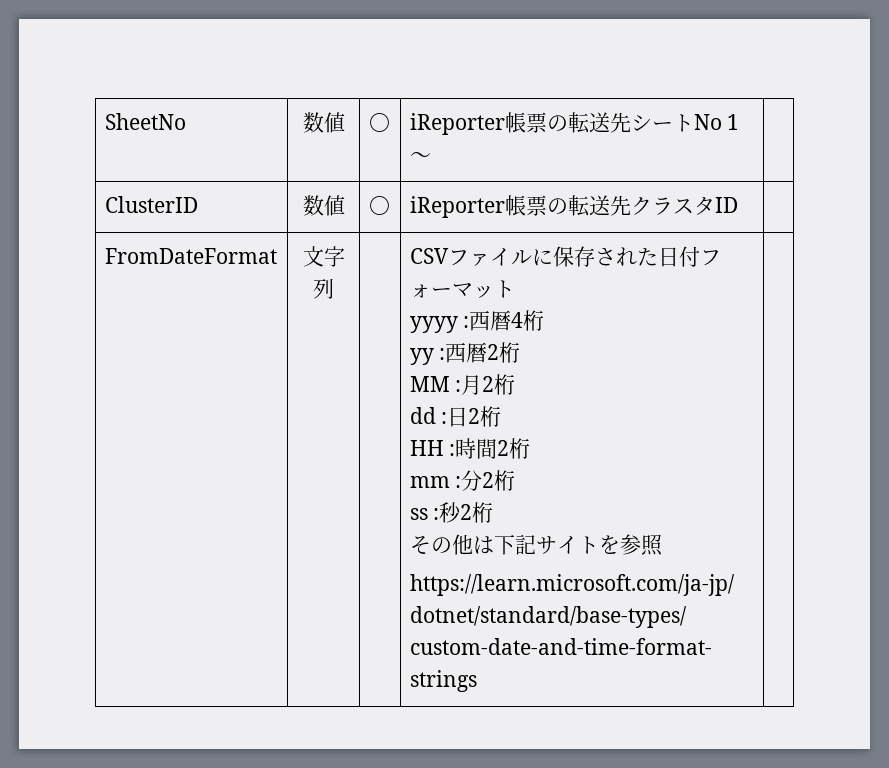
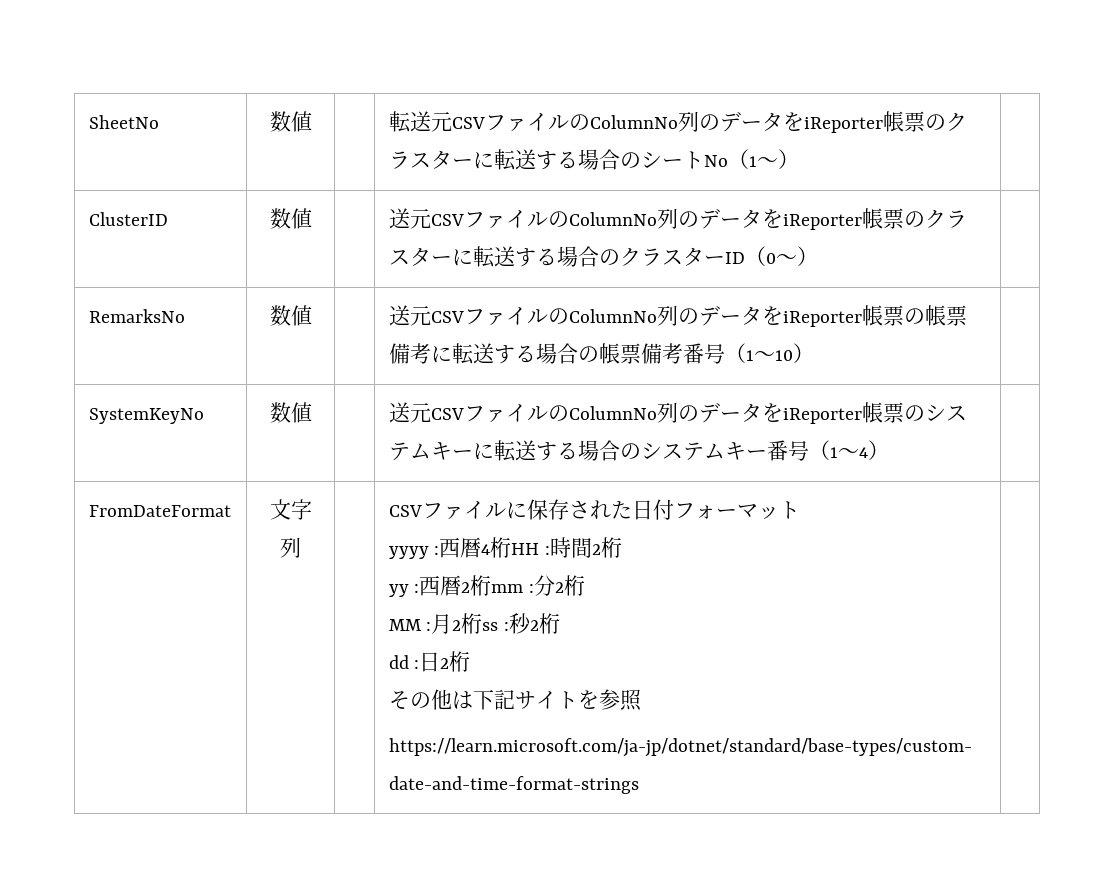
- SheetNo | 数値 | 〇 | iReporter帳票の転送先シートNo 1～ |
+ SheetNo | 数値 | | 転送元CSVファイルのColumnNo列のデータをiReporter帳票のクラスターに転送する場合のシートNo（1～） |
- ClusterID | 数値 | 〇 | iReporter帳票の転送先クラスタID |
+ ClusterID | 数値 | | 送元CSVファイルのColumnNo列のデータをiReporter帳票のクラスターに転送する場合のクラスターID（0～） |
+ RemarksNo | 数値 | | 送元CSVファイルのColumnNo列のデータをiReporter帳票の帳票備考に転送する場合の帳票備考番号（1～10） |
+ SystemKeyNo | 数値 | | 送元CSVファイルのColumnNo列のデータをiReporter帳票のシステムキーに転送する場合のシステムキー番号（1～4） |
- yyyy :西暦4桁
+ yyyy :西暦4桁HH :時間2桁
- yy :西暦2桁
+ yy :西暦2桁mm :分2桁
- MM :月2桁
+ MM :月2桁ss :秒2桁
- HH :時間2桁
- mm :分2桁
- ss :秒2桁

